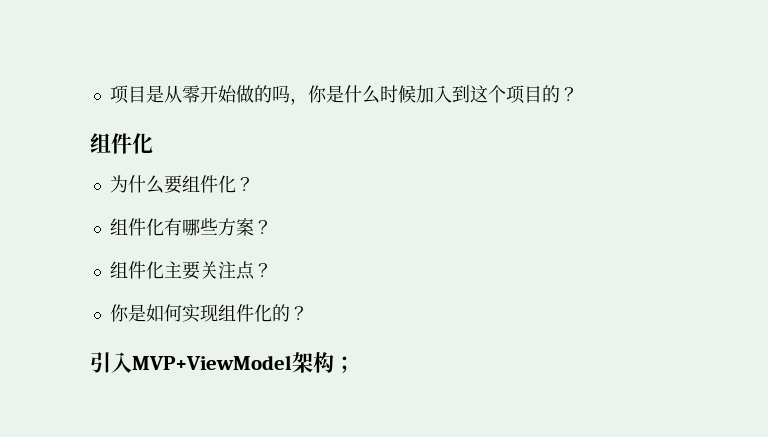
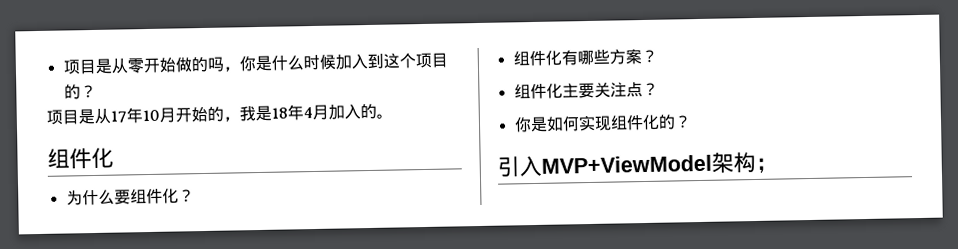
+ 项目是从17年10月开始的，我是18年4月加入的。

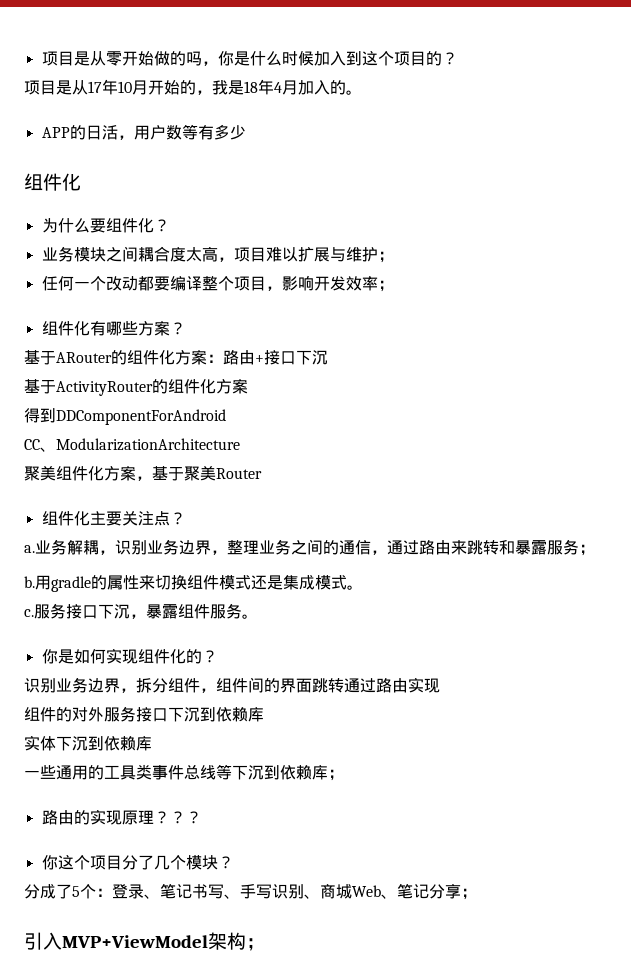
+ APP的日活，用户数等有多少
+ 业务模块之间耦合度太高，项目难以扩展与维护；
+ 任何一个改动都要编译整个项目，影响开发效率；
+ 基于ARouter的组件化方案：路由+接口下沉
+ 基于ActivityRouter的组件化方案
+ 得到DDComponentForAndroid
+ CC、ModularizationArchitecture
+ 聚美组件化方案，基于聚美Router
+ a.业务解耦，识别业务边界，整理业务之间的通信，通过路由来跳转和暴露服务；
+ b.用gradle的属性来切换组件模式还是集成模式。
+ c.服务接口下沉，暴露组件服务。
+ 识别业务边界，拆分组件，组件间的界面跳转通过路由实现
+ 组件的对外服务接口下沉到依赖库
+ 实体下沉到依赖库
+ 一些通用的工具类事件总线等下沉到依赖库；
+ 路由的实现原理？？？
+ 你这个项目分了几个模块？
+ 分成了5个：登录、笔记书写、手写识别、商城Web、笔记分享；

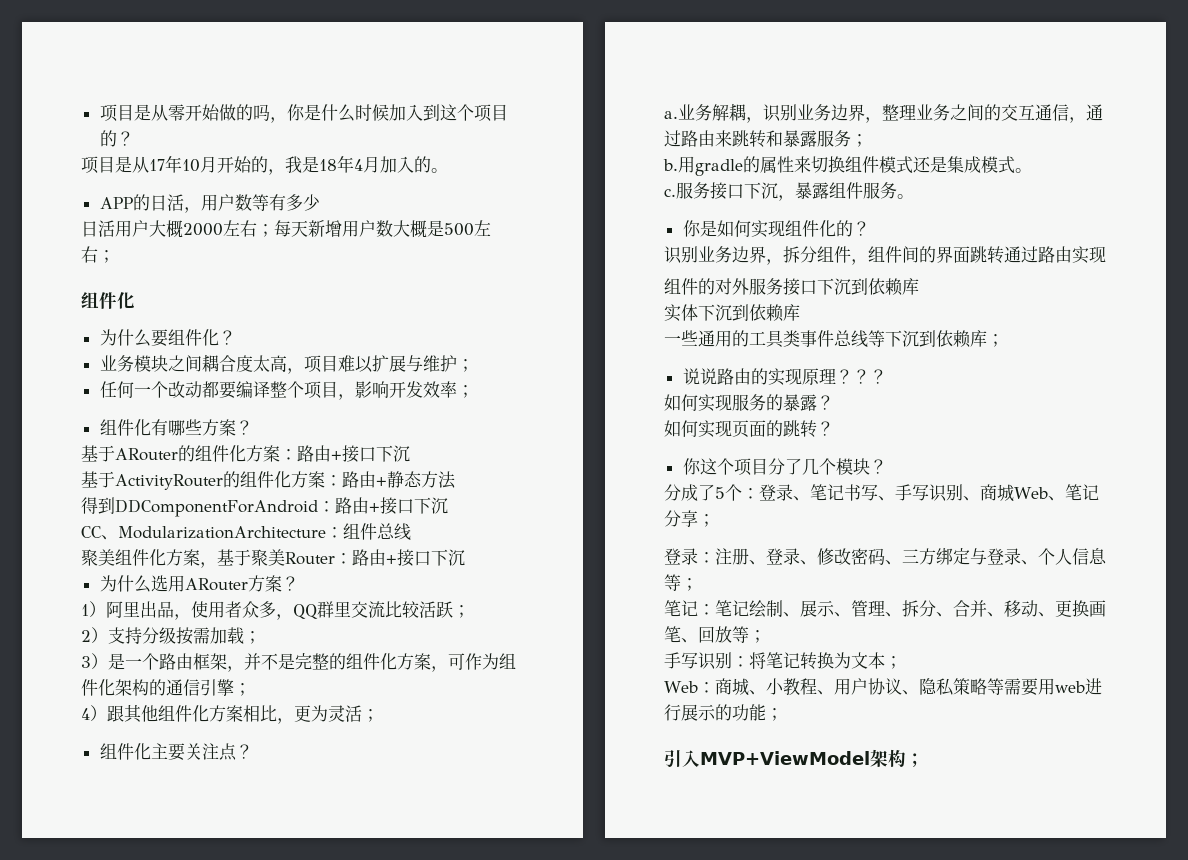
+ 日活用户大概2000左右；每天新增用户数大概是500左右；
- 基于ActivityRouter的组件化方案
- 得到DDComponentForAndroid
+ 基于ActivityRouter的组件化方案：路由+静态方法
+ 得到DDComponentForAndroid：路由+接口下沉
- CC、ModularizationArchitecture
+ CC、ModularizationArchitecture：组件总线
- 聚美组件化方案，基于聚美Router
+ 聚美组件化方案，基于聚美Router：路由+接口下沉
+ 为什么选用ARouter方案？
+ 1）阿里出品，使用者众多，QQ群里交流比较活跃；
+ 2）支持分级按需加载；
+ 3）是一个路由框架，并不是完整的组件化方案，可作为组件化架构的通信引擎；
+ 4）跟其他组件化方案相比，更为灵活；
- 业务解耦，识别业务边界，整理业务之间的通信，通过路由来跳转和暴露服务；
+ 业务解耦，识别业务边界，整理业务之间的交互通信，通过路由来跳转和暴露服务；
- 路由的实现原理？
+ 说说路由的实现原理？
+ 如何实现服务的暴露？
+ 如何实现页面的跳转？
+ 登录：注册、登录、修改密码、三方绑定与登录、个人信息等；
+ 笔记：笔记绘制、展示、管理、拆分、合并、移动、更换画笔、回放等；
+ 手写识别：将笔记转换为文本；
+ Web：商城、小教程、用户协议、隐私策略等需要用web进行展示的功能；

